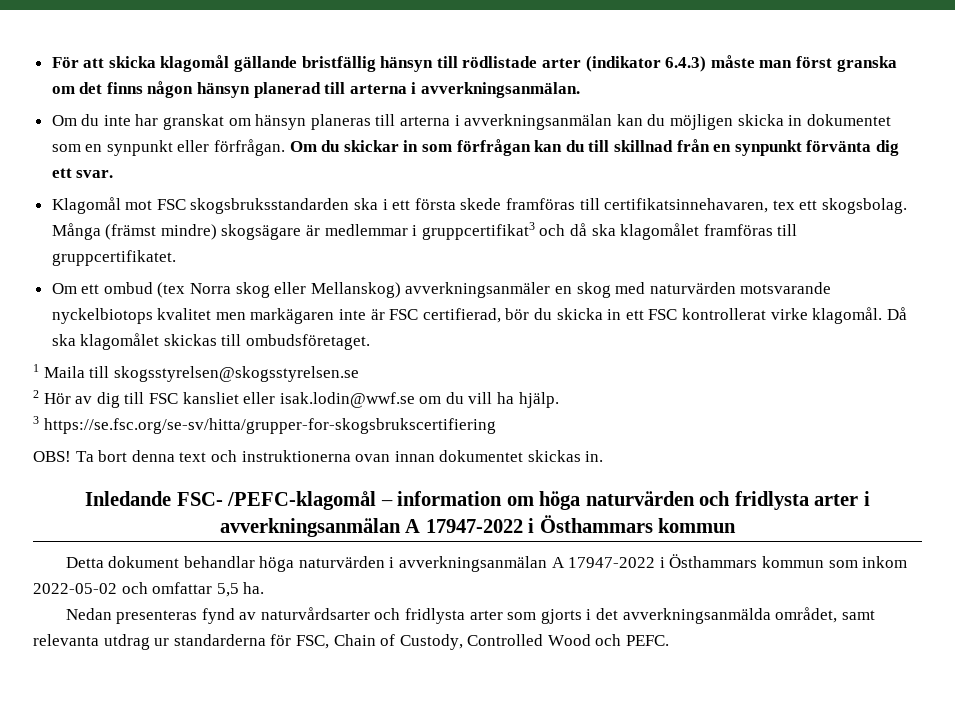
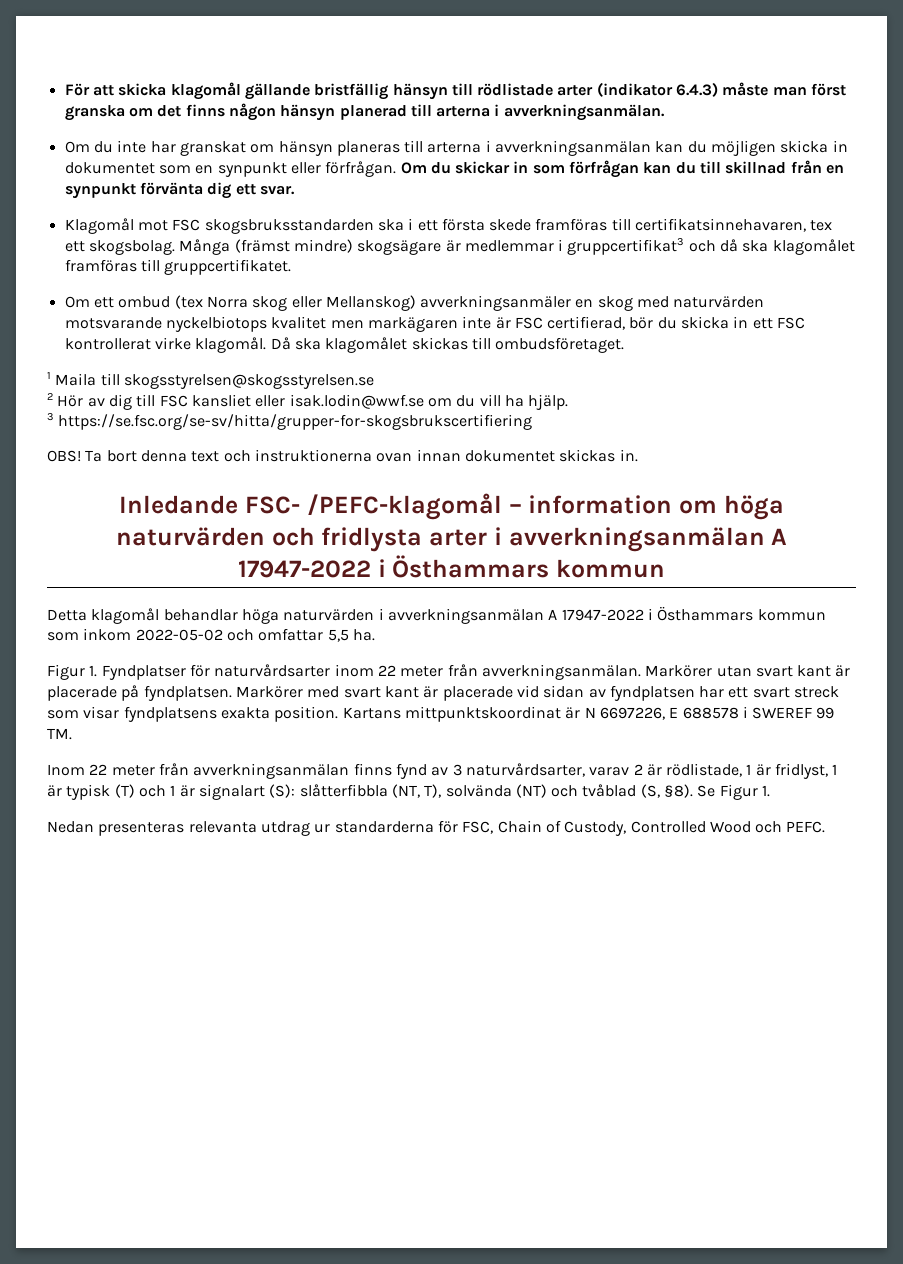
- Detta dokument behandlar höga naturvärden i avverkningsanmälan A 17947-2022 i Östhammars kommun som inkom 2022-05-02 och omfattar 5,5 ha.
+ Detta klagomål behandlar höga naturvärden i avverkningsanmälan A 17947-2022 i Östhammars kommun som inkom 2022-05-02 och omfattar 5,5 ha.
- Nedan presenteras fynd av naturvårdsarter och fridlysta arter som gjorts i det avverkningsanmälda området, samt relevanta utdrag ur standarderna för FSC, Chain of Custody, Controlled Wood och PEFC.
+ Figur 1. Fyndplatser för naturvårdsarter inom 22 meter från avverkningsanmälan. Markörer utan svart kant är placerade på fyndplatsen. Markörer med svart kant är placerade vid sidan av fyndplatsen har ett svart streck som visar fyndplatsens exakta position. Kartans mittpunktskoordinat är N 6697226, E 688578 i SWEREF 99 TM.
+ Inom 22 meter från avverkningsanmälan finns fynd av 3 naturvårdsarter, varav 2 är rödlistade, 1 är fridlyst, 1 är typisk (T) och 1 är signalart (S): slåtterfibbla (NT, T), solvända (NT) och tvåblad (S, §8). Se Figur 1.
+ Nedan presenteras relevanta utdrag ur standarderna för FSC, Chain of Custody, Controlled Wood och PEFC.

